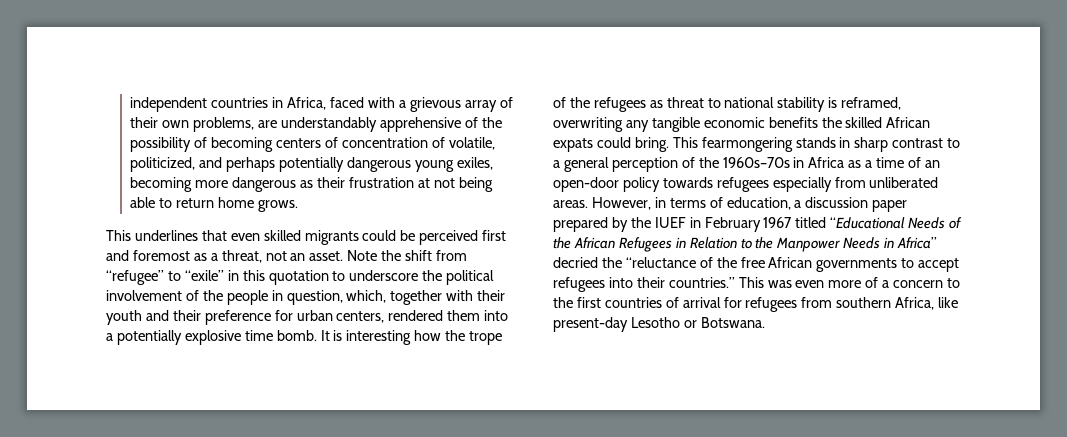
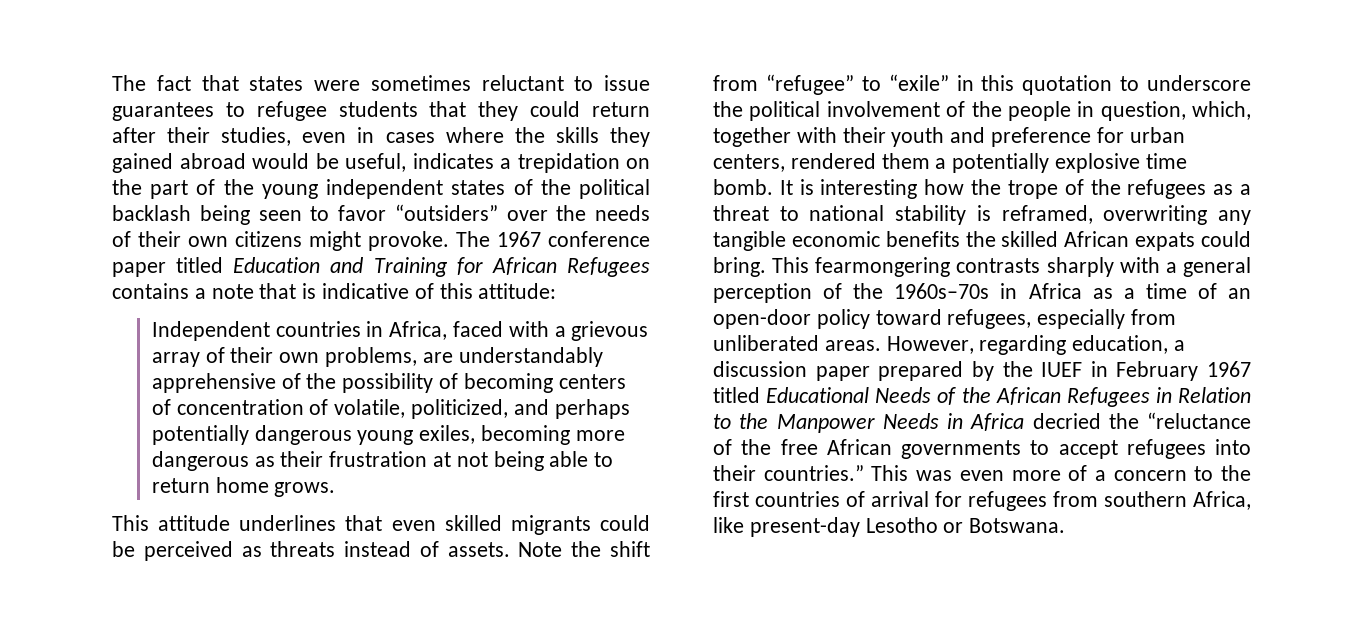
- independent countries in Africa, faced with a grievous array of their own problems, are understandably apprehensive of the possibility of becoming centers of concentration of volatile, politicized, and perhaps potentially dangerous young exiles, becoming more dangerous as their frustration at not being able to return home grows.
+ The fact that states were sometimes reluctant to issue guarantees to refugee students that they could return after their studies, even in cases where the skills they gained abroad would be useful, indicates a trepidation on the part of the young independent states of the political backlash being seen to favor “outsiders” over the needs of their own citizens might provoke. The 1967 conference paper titled Education and Training for African Refugees contains a note that is indicative of this attitude:
+ Independent countries in Africa, faced with a grievous array of their own problems, are understandably apprehensive of the possibility of becoming centers of concentration of volatile, politicized, and perhaps potentially dangerous young exiles, becoming more dangerous as their frustration at not being able to return home grows.
- This underlines that even skilled migrants could be perceived first and foremost as a threat, not an asset.
+ This attitude underlines that even skilled migrants could be perceived as threats instead of assets.
- Note the shift from “refugee” to “exile” in this quotation to underscore the political involvement of the people in question, which, together with their youth and their preference for urban centers, rendered them into a potentially explosive time bomb.
+ Note the shift from “refugee” to “exile” in this quotation to underscore the political involvement of the people in question, which, together with their youth and preference for urban centers, rendered them a potentially explosive time bomb.
- It is interesting how the trope of the refugees as threat to national stability is reframed, overwriting any tangible economic benefits the skilled African expats could bring.
+ It is interesting how the trope of the refugees as a threat to national stability is reframed, overwriting any tangible economic benefits the skilled African expats could bring.
- This fearmongering stands in sharp contrast to a general perception of the 1960s–70s in Africa as a time of an open-door policy towards refugees especially from unliberated areas.
+ This fearmongering contrasts sharply with a general perception of the 1960s–70s in Africa as a time of an open-door policy toward refugees, especially from unliberated areas.
- However, in terms of education, a discussion paper prepared by the IUEF in February 1967 titled “Educational Needs of the African Refugees in Relation to the Manpower Needs in Africa” decried the “reluctance of the free African governments to accept refugees into their countries.”
+ However, regarding education, a discussion paper prepared by the IUEF in February 1967 titled Educational Needs of the African Refugees in Relation to the Manpower Needs in Africa decried the “reluctance of the free African governments to accept refugees into their countries.”

